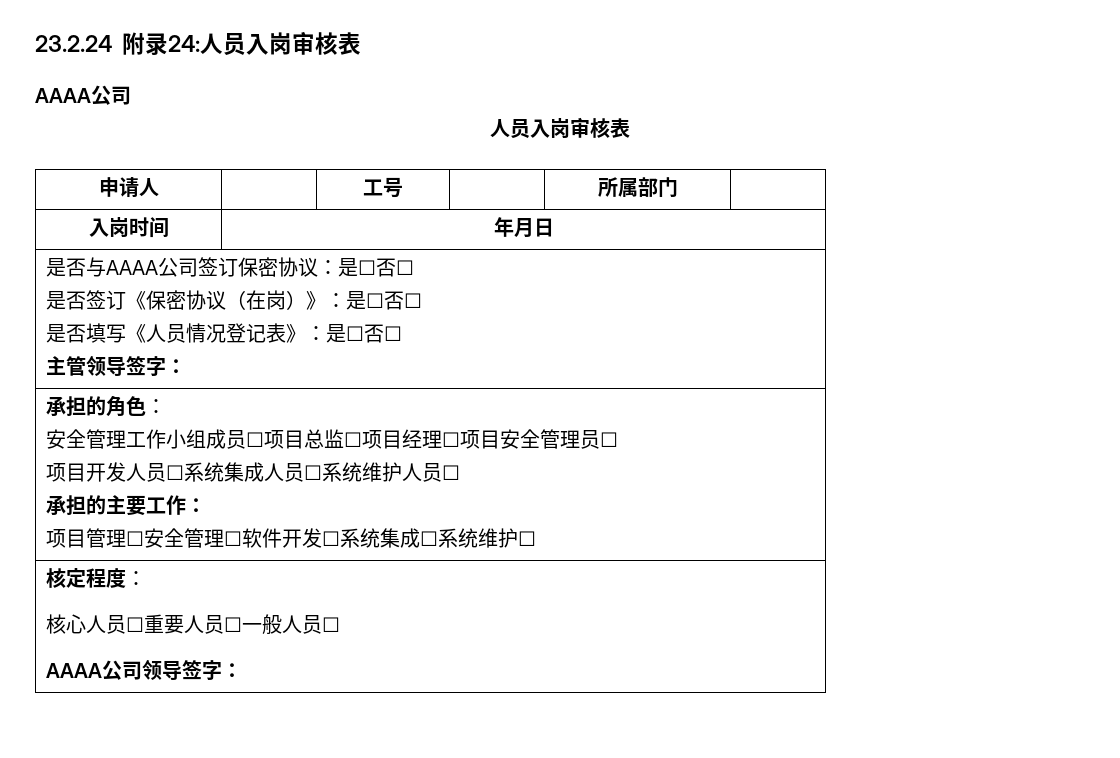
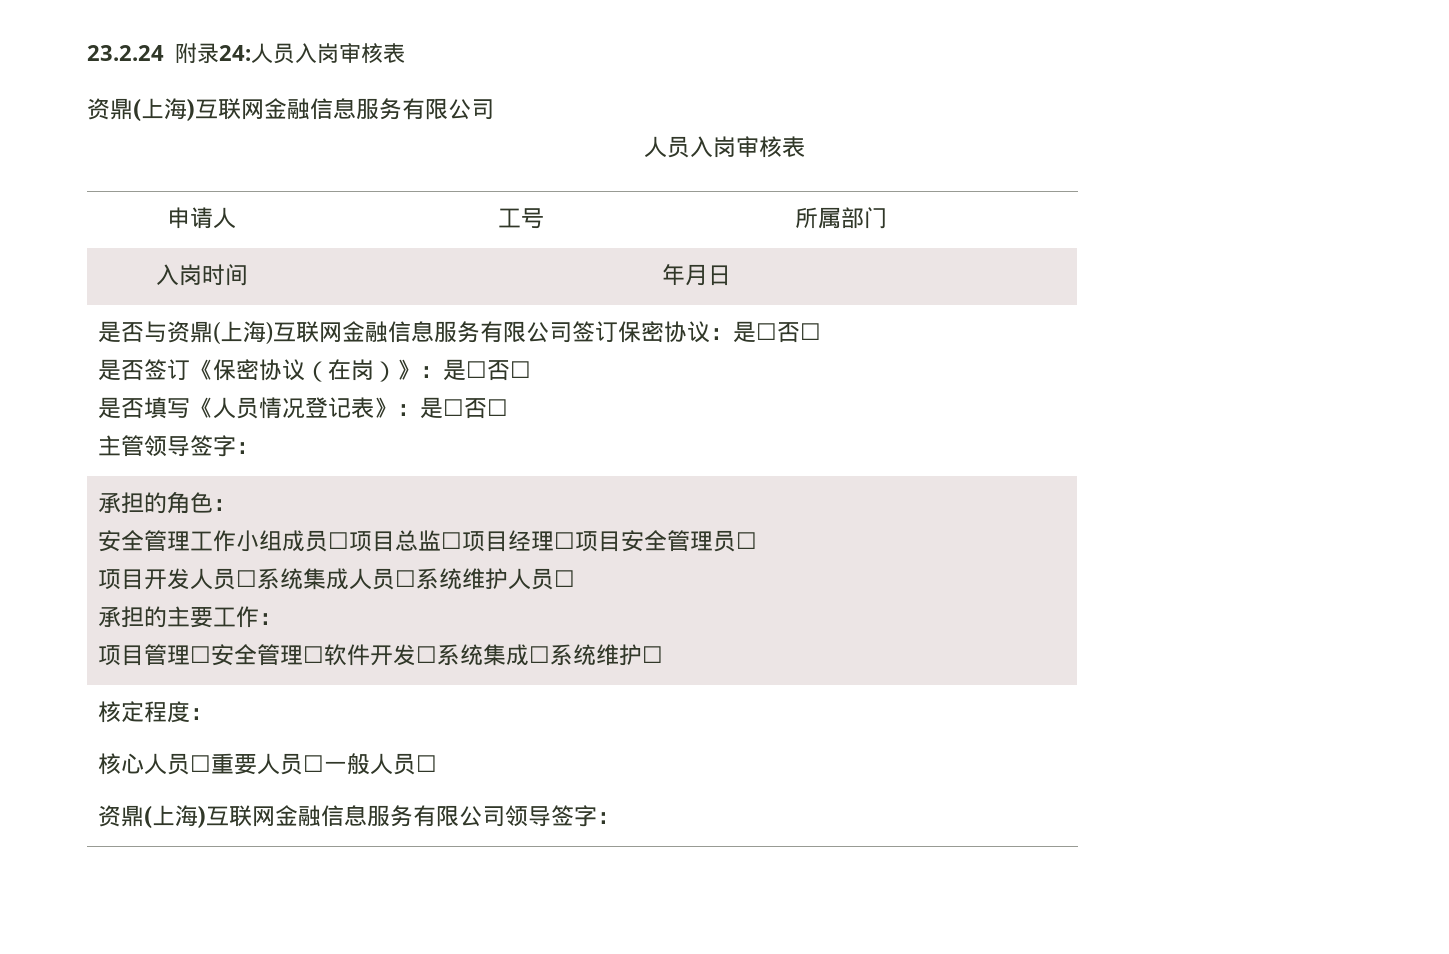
  23.2.24附录24:人员入岗审核表
- AAAA公司
+ 资鼎(上海)互联网金融信息服务有限公司
- 是否与AAAA公司签订保密协议：是☐否☐
+ 是否与资鼎(上海)互联网金融信息服务有限公司签订保密协议：是☐否☐
  核定程度：
  核心人员☐重要人员☐一般人员☐
- AAAA公司领导签字：
+ 资鼎(上海)互联网金融信息服务有限公司领导签字：

